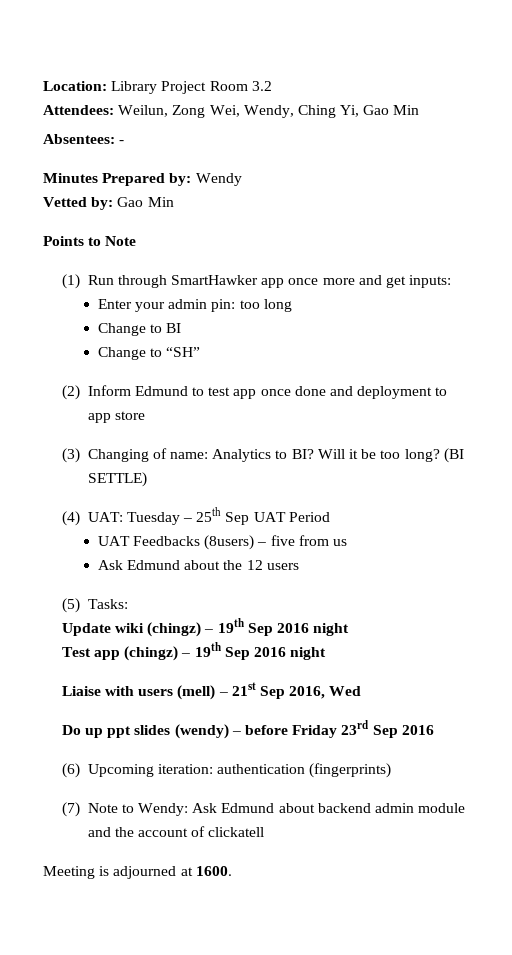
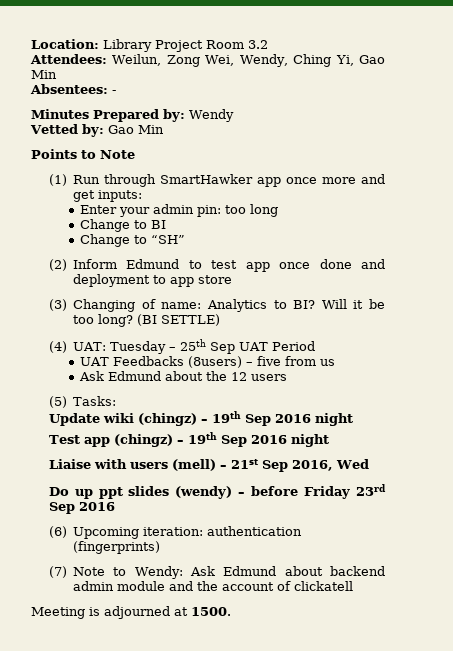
- Meeting is adjourned at 1600.
+ Meeting is adjourned at 1500.

